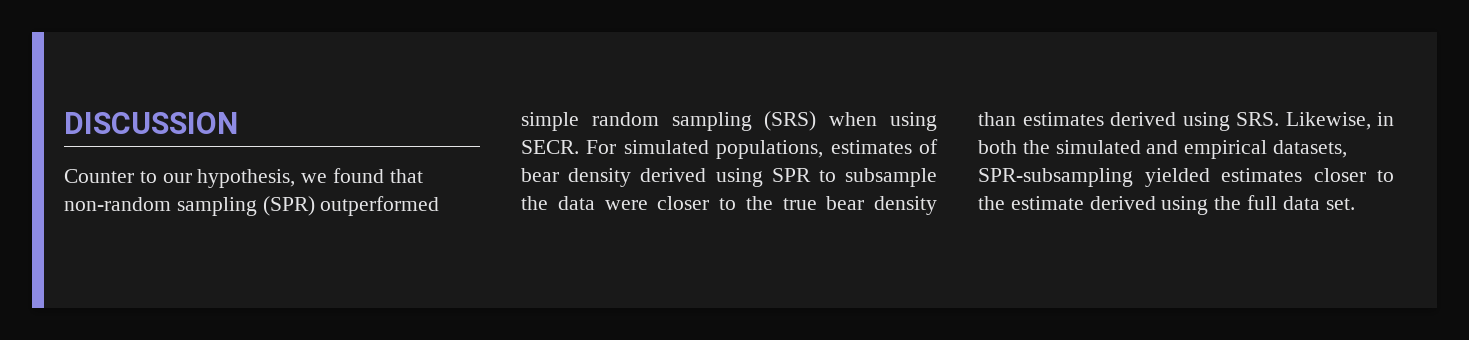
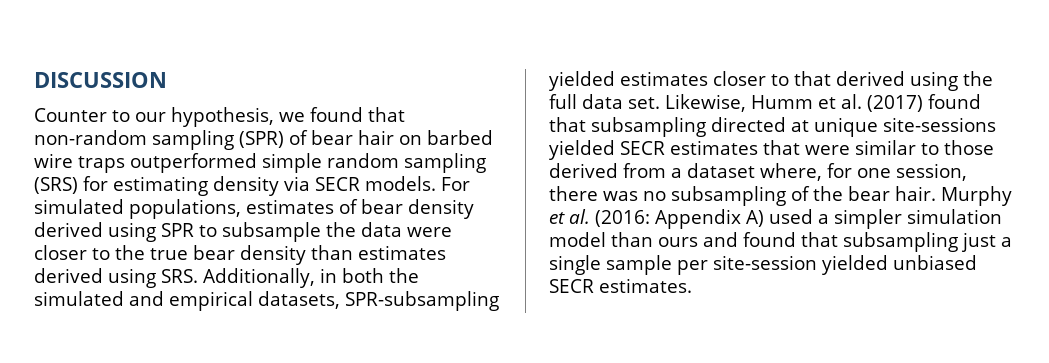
- Counter to our hypothesis, we found that non-random sampling (SPR) outperformed simple random sampling (SRS) when using SECR.
+ Counter to our hypothesis, we found that non-random sampling (SPR) of bear hair on barbed wire traps outperformed simple random sampling (SRS) for estimating density via SECR models.
- For simulated populations, estimates of bear density derived using SPR to subsample the data were closer to the true bear density than estimates derived using SRS. Likewise, in both the simulated and empirical datasets, SPR-subsampling yielded estimates closer to the estimate derived using the full data set.
+ For simulated populations, estimates of bear density derived using SPR to subsample the data were closer to the true bear density than estimates derived using SRS. Additionally, in both the simulated and empirical datasets, SPR-subsampling yielded estimates closer to that derived using the full data set.
+ Likewise, Humm et al. (2017) found that subsampling directed at unique site-sessions yielded SECR estimates that were similar to those derived from a dataset where, for one session, there was no subsampling of the bear hair. Murphy et al. (2016: Appendix A) used a simpler simulation model than ours and found that subsampling just a single sample per site-session yielded unbiased SECR estimates.

